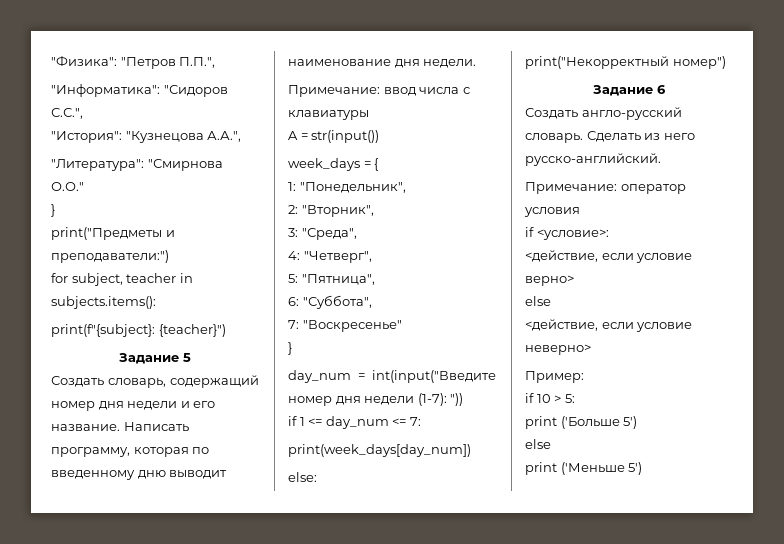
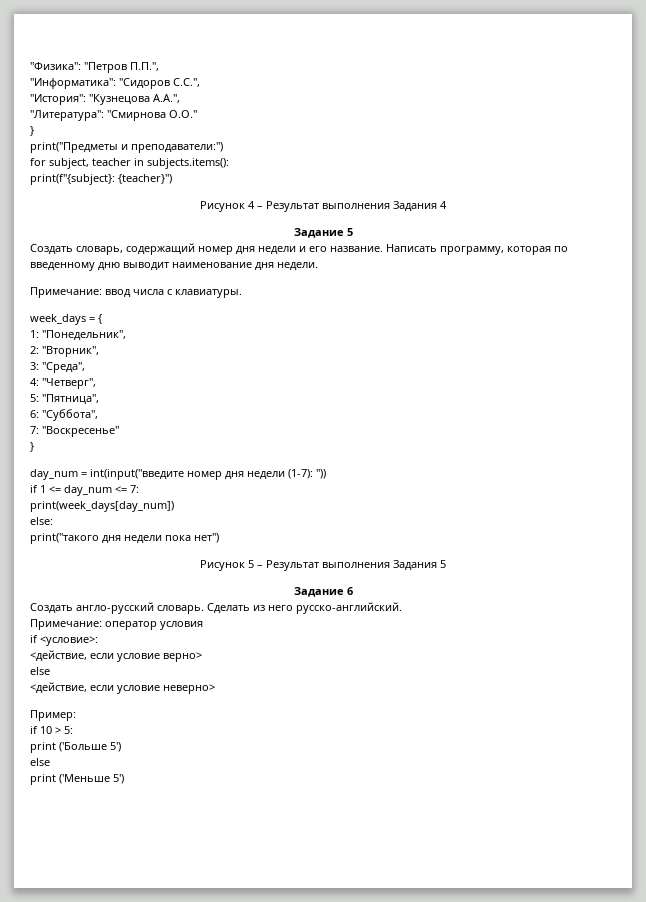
+ Рисунок 4 – Результат выполнения Задания 4
- Примечание: ввод числа с клавиатуры
- A = str(input())
+ Примечание: ввод числа с клавиатуры.
- day_num = int(input("Введите номер дня недели (1-7): "))
+ day_num = int(input("введите номер дня недели (1-7): "))
- print("Некорректный номер")
+ print("такого дня недели пока нет")
+ Рисунок 5 – Результат выполнения Задания 5

